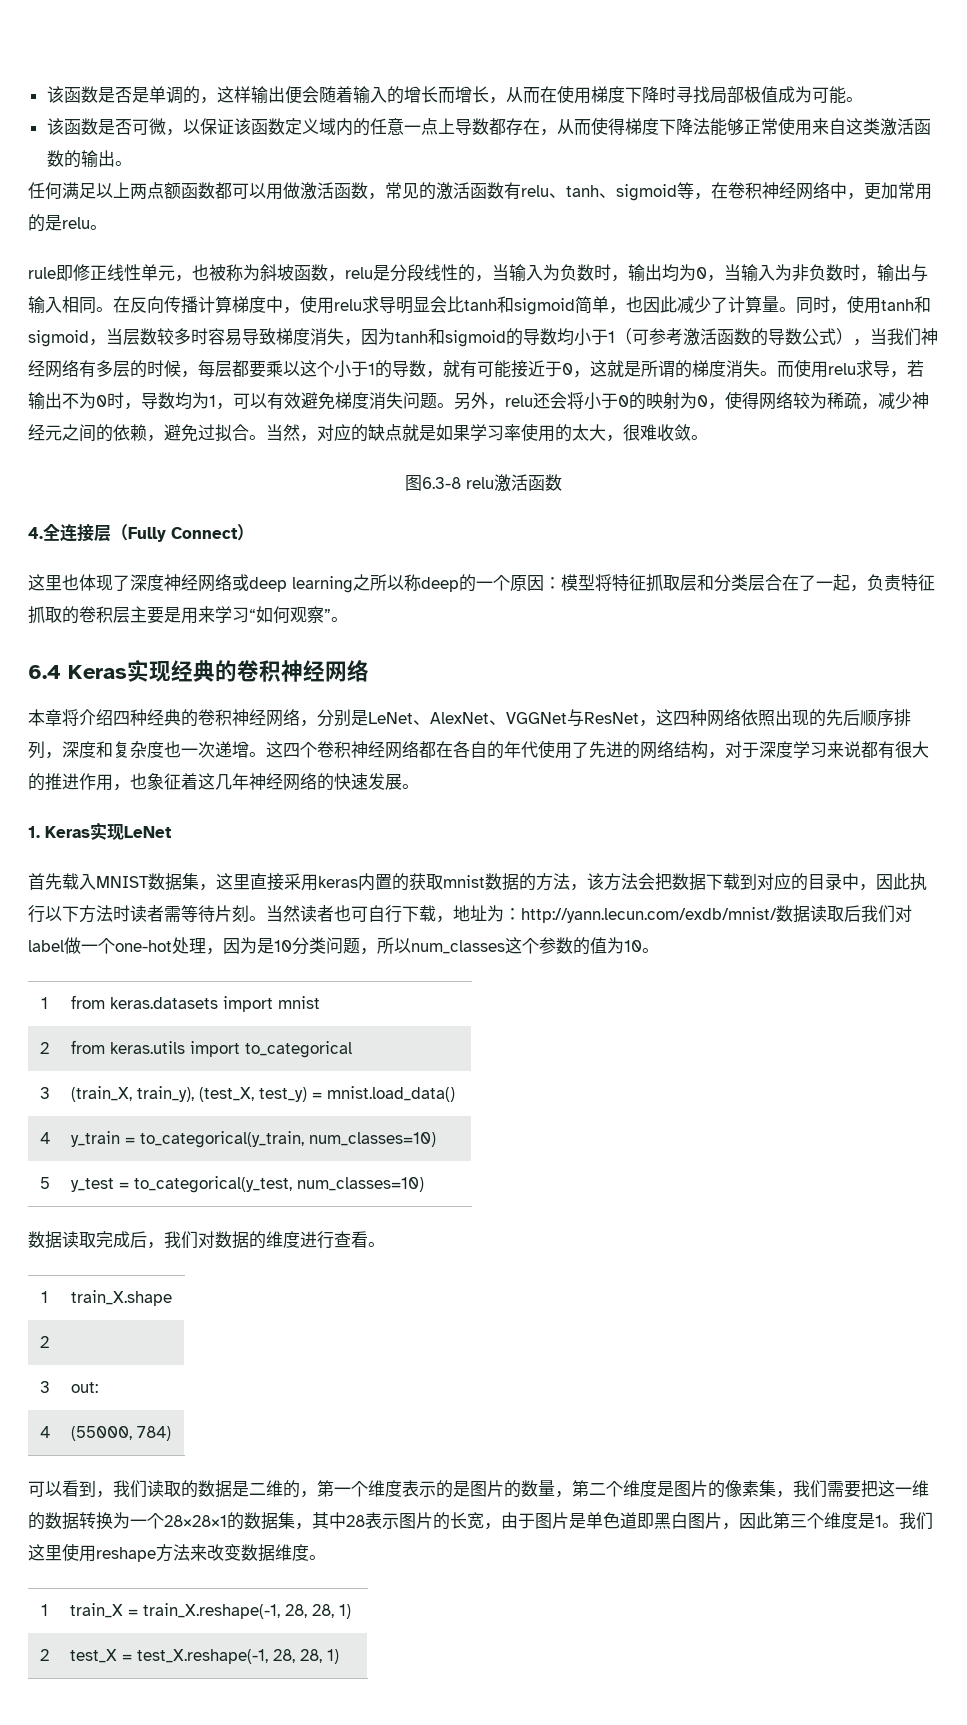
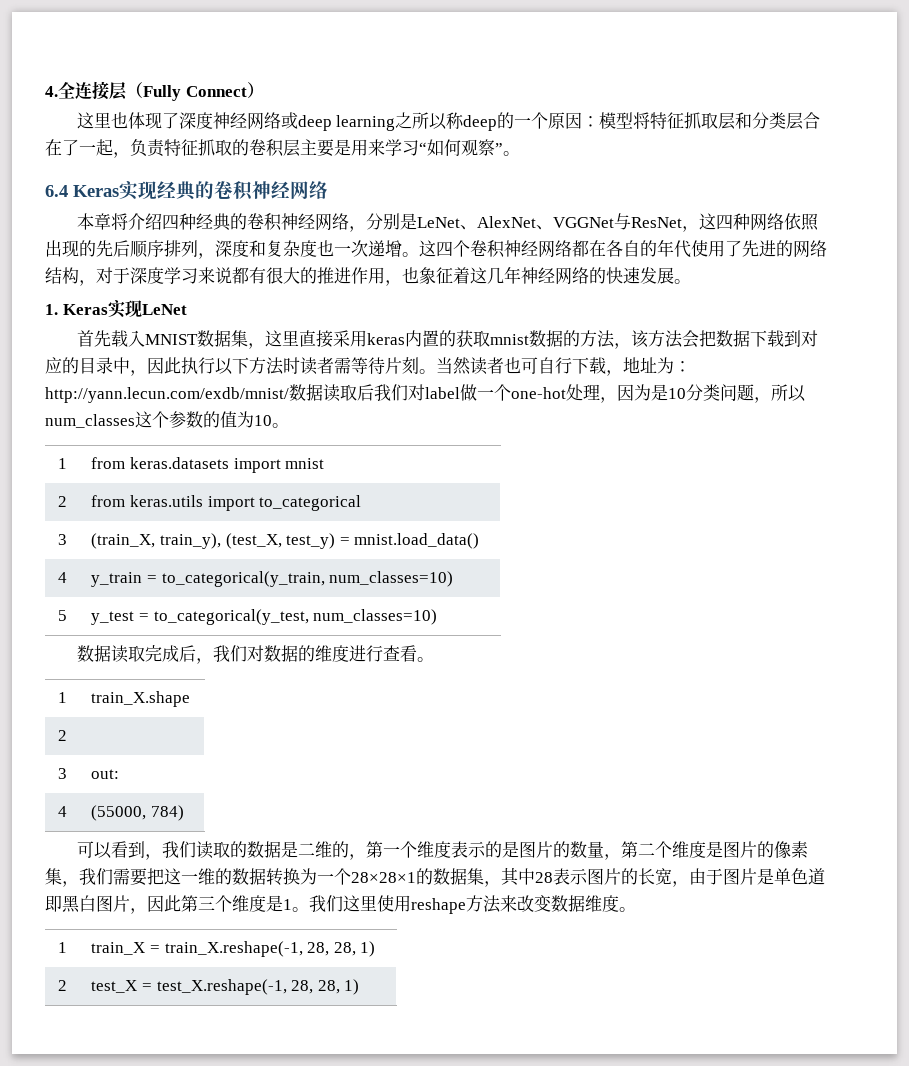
- 该函数是否是单调的，这样输出便会随着输入的增长而增长，从而在使用梯度下降时寻找局部极值成为可能。
- 该函数是否可微，以保证该函数定义域内的任意一点上导数都存在，从而使得梯度下降法能够正常使用来自这类激活函数的输出。
- 任何满足以上两点额函数都可以用做激活函数，常见的激活函数有relu、tanh、sigmoid等，在卷积神经网络中，更加常用的是relu。
- rule即修正线性单元，也被称为斜坡函数，relu是分段线性的，当输入为负数时，输出均为0，当输入为非负数时，输出与输入相同。在反向传播计算梯度中，使用relu求导明显会比tanh和sigmoid简单，也因此减少了计算量。同时，使用tanh和sigmoid，当层数较多时容易导致梯度消失，因为tanh和sigmoid的导数均小于1（可参考激活函数的导数公式），当我们神经网络有多层的时候，每层都要乘以这个小于1的导数，就有可能接近于0，这就是所谓的梯度消失。而使用relu求导，若输出不为0时，导数均为1，可以有效避免梯度消失问题。另外，relu还会将小于0的映射为0，使得网络较为稀疏，减少神经元之间的依赖，避免过拟合。当然，对应的缺点就是如果学习率使用的太大，很难收敛。
- 图6.3-8 relu激活函数

